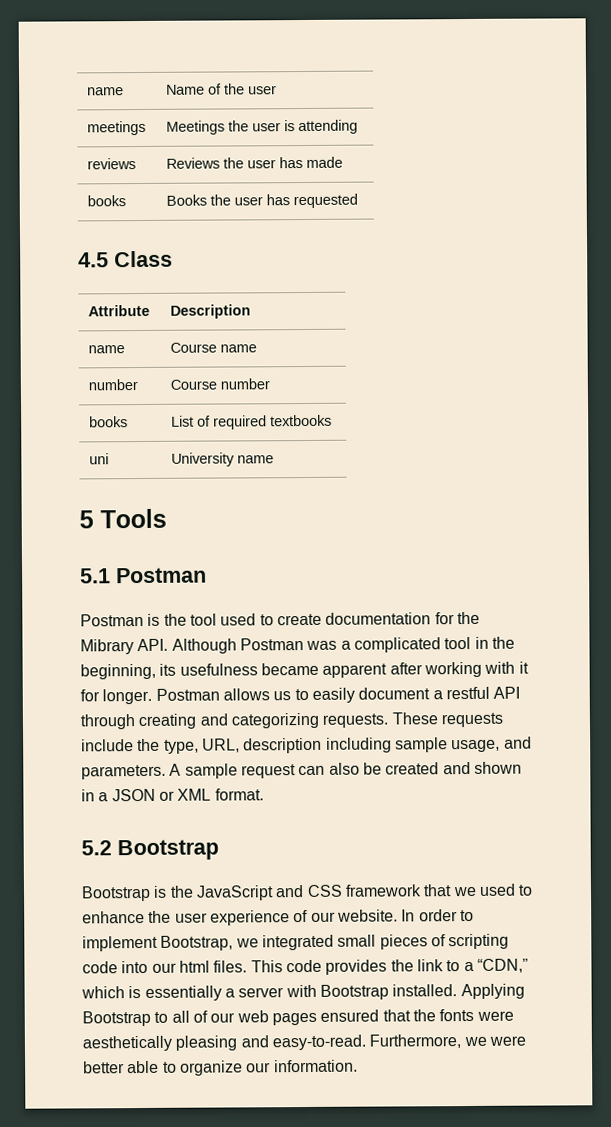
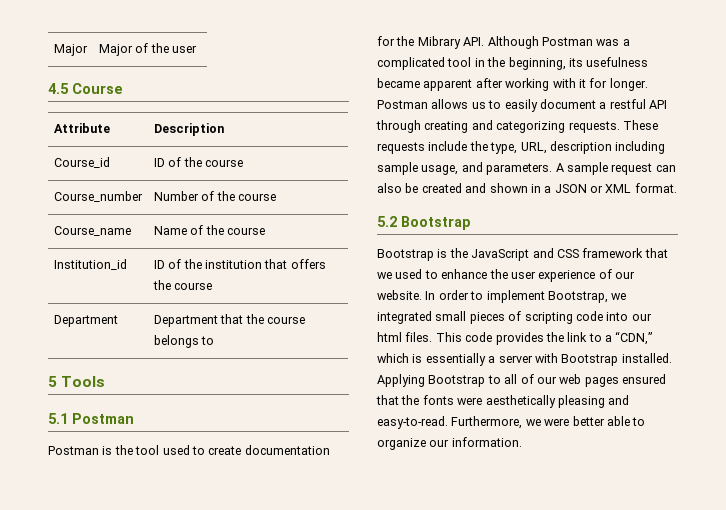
- name | Name of the user
+ Major | Major of the user
- meetings | Meetings the user is attending
- reviews | Reviews the user has made
- books | Books the user has requested
- 4.5 Class
+ 4.5 Course
- name | Course name
- number | Course number
- books | List of required textbooks
- uni | University name
+ Course_id | ID of the course
+ Course_number | Number of the course
+ Course_name | Name of the course
+ Institution_id | ID of the institution that offers the course
+ Department | Department that the course belongs to

